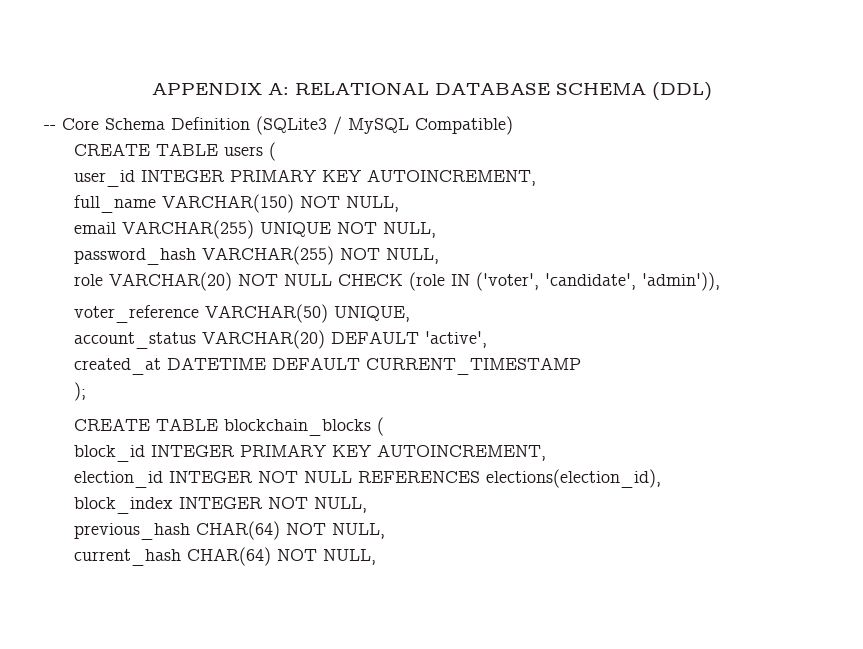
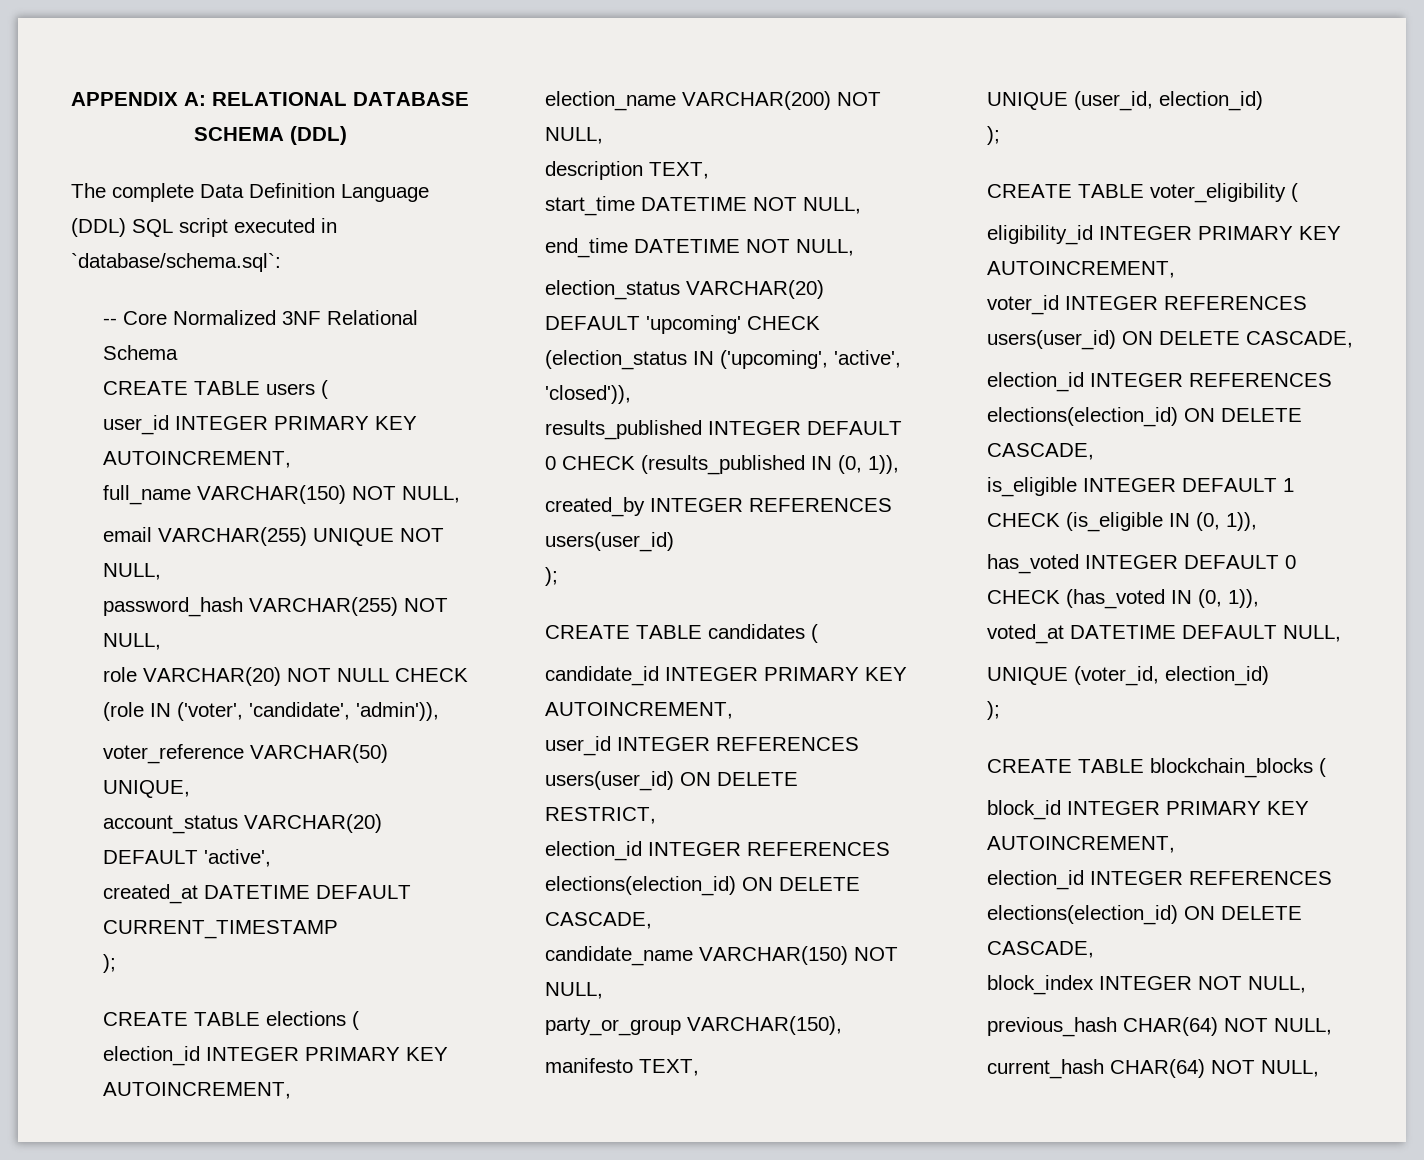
- -- Core Schema Definition (SQLite3 / MySQL Compatible)
+ The complete Data Definition Language (DDL) SQL script executed in `database/schema.sql`:
+ -- Core Normalized 3NF Relational Schema
+ CREATE TABLE elections (
+ election_id INTEGER PRIMARY KEY AUTOINCREMENT,
+ election_name VARCHAR(200) NOT NULL,
+ description TEXT,
+ start_time DATETIME NOT NULL,
+ end_time DATETIME NOT NULL,
+ election_status VARCHAR(20) DEFAULT 'upcoming' CHECK (election_status IN ('upcoming', 'active', 'closed')),
+ results_published INTEGER DEFAULT 0 CHECK (results_published IN (0, 1)),
+ created_by INTEGER REFERENCES users(user_id)
+ );
+ CREATE TABLE candidates (
+ candidate_id INTEGER PRIMARY KEY AUTOINCREMENT,
+ user_id INTEGER REFERENCES users(user_id) ON DELETE RESTRICT,
+ election_id INTEGER REFERENCES elections(election_id) ON DELETE CASCADE,
+ candidate_name VARCHAR(150) NOT NULL,
+ party_or_group VARCHAR(150),
+ manifesto TEXT,
+ UNIQUE (user_id, election_id)
+ );
+ CREATE TABLE voter_eligibility (
+ eligibility_id INTEGER PRIMARY KEY AUTOINCREMENT,
+ voter_id INTEGER REFERENCES users(user_id) ON DELETE CASCADE,
+ election_id INTEGER REFERENCES elections(election_id) ON DELETE CASCADE,
+ is_eligible INTEGER DEFAULT 1 CHECK (is_eligible IN (0, 1)),
+ has_voted INTEGER DEFAULT 0 CHECK (has_voted IN (0, 1)),
+ voted_at DATETIME DEFAULT NULL,
+ UNIQUE (voter_id, election_id)
+ );
  block_id INTEGER PRIMARY KEY AUTOINCREMENT,
- election_id INTEGER NOT NULL REFERENCES elections(election_id),
+ election_id INTEGER REFERENCES elections(election_id) ON DELETE CASCADE,

